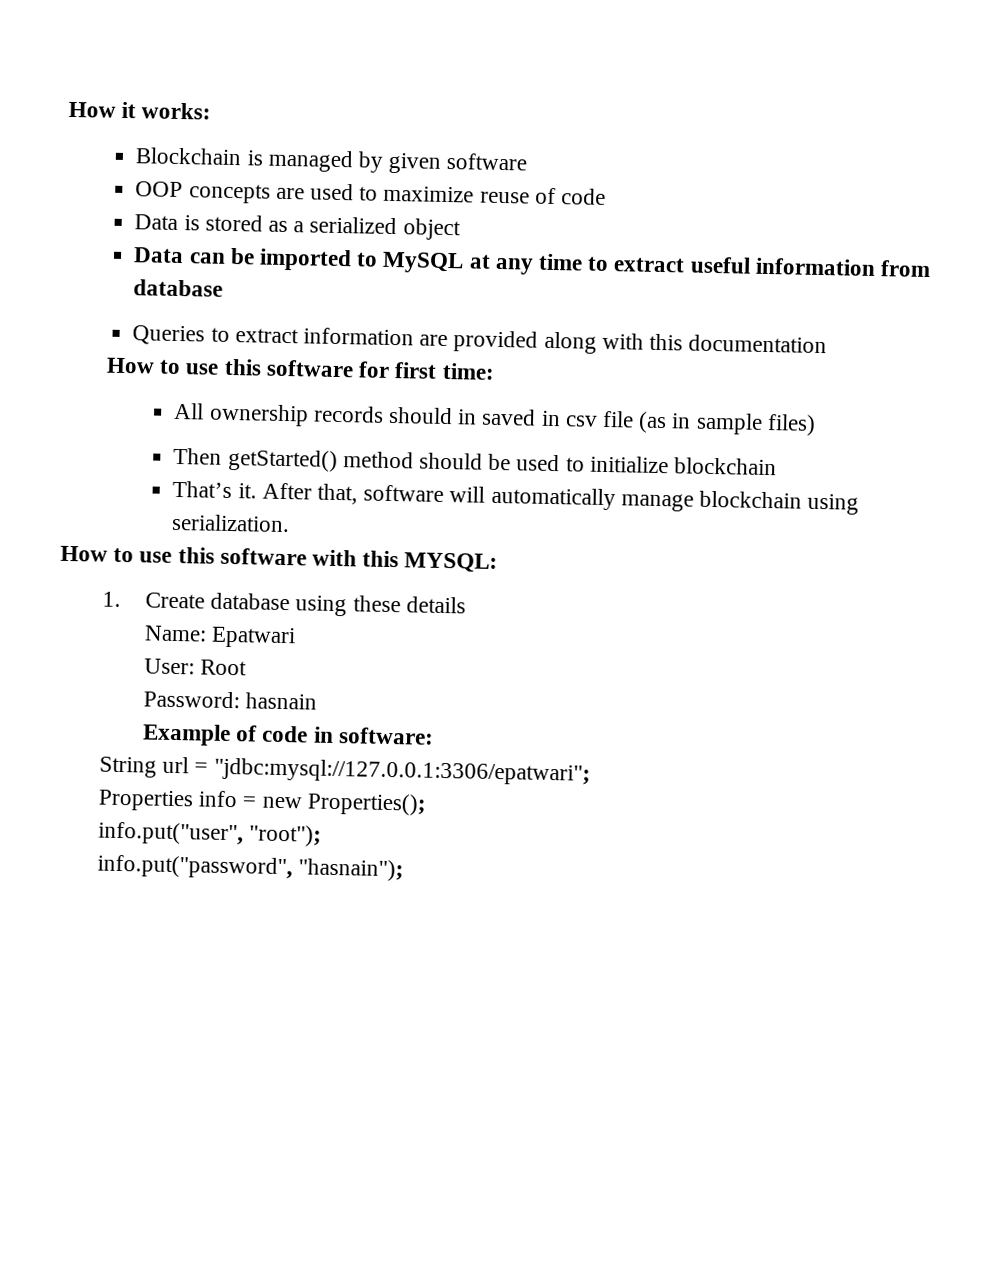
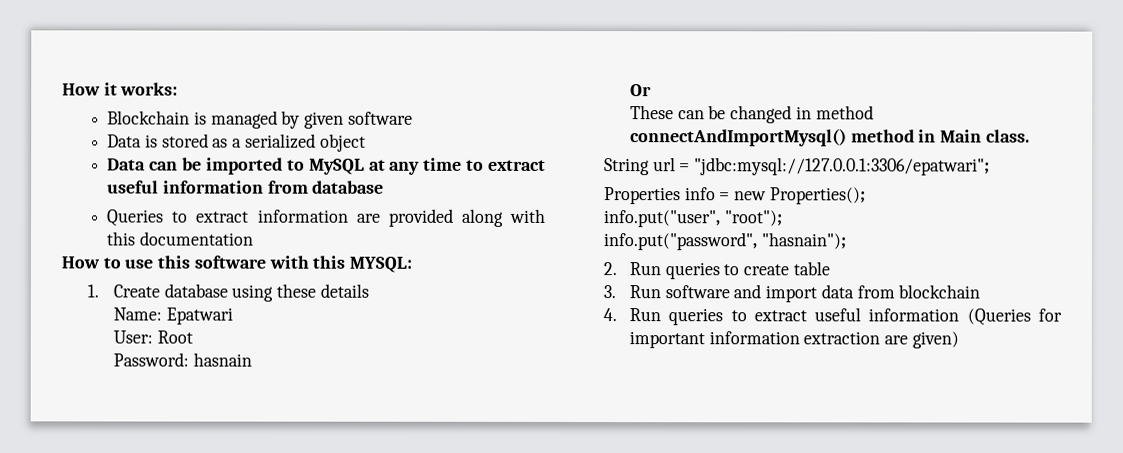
- OOP concepts are used to maximize reuse of code
- How to use this software for first time:
- All ownership records should in saved in csv file (as in sample files)
- Then getStarted() method should be used to initialize blockchain
- That’s it. After that, software will automatically manage blockchain using serialization.
- Example of code in software:
+ Or
+ These can be changed in method connectAndImportMysql() method in Main class.
+ 2. Run queries to create table
+ 3. Run software and import data from blockchain
+ 4. Run queries to extract useful information (Queries for important information extraction are given)

